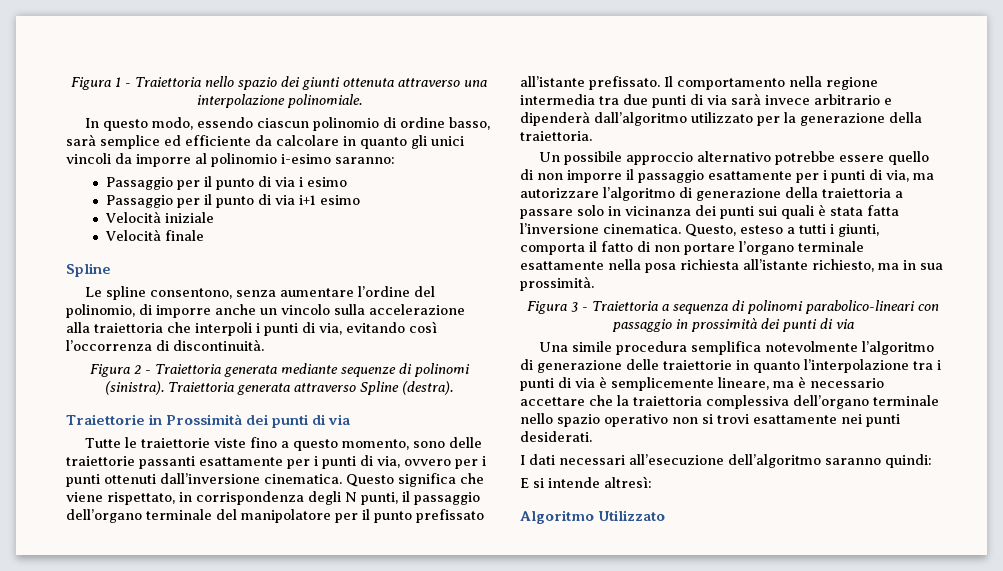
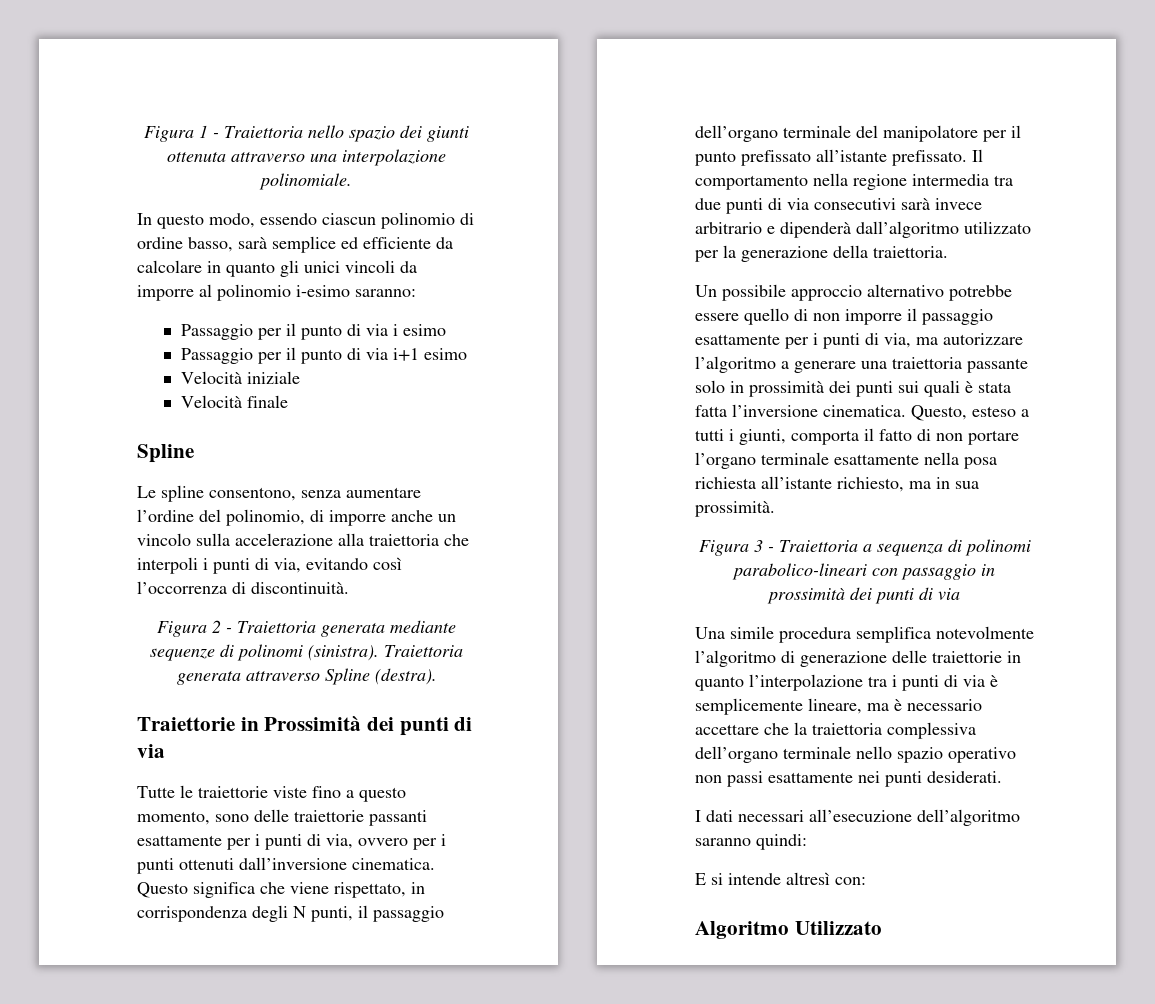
- Il comportamento nella regione intermedia tra due punti di via sarà invece arbitrario e dipenderà dall’algoritmo utilizzato per la generazione della traiettoria.
+ Il comportamento nella regione intermedia tra due punti di via consecutivi sarà invece arbitrario e dipenderà dall’algoritmo utilizzato per la generazione della traiettoria.
- Un possibile approccio alternativo potrebbe essere quello di non imporre il passaggio esattamente per i punti di via, ma autorizzare l’algoritmo di generazione della traiettoria a passare solo in vicinanza dei punti sui quali è stata fatta l’inversione cinematica.
+ Un possibile approccio alternativo potrebbe essere quello di non imporre il passaggio esattamente per i punti di via, ma autorizzare l’algoritmo a generare una traiettoria passante solo in prossimità dei punti sui quali è stata fatta l’inversione cinematica.
- Una simile procedura semplifica notevolmente l’algoritmo di generazione delle traiettorie in quanto l’interpolazione tra i punti di via è semplicemente lineare, ma è necessario accettare che la traiettoria complessiva dell’organo terminale nello spazio operativo non si trovi esattamente nei punti desiderati.
+ Una simile procedura semplifica notevolmente l’algoritmo di generazione delle traiettorie in quanto l’interpolazione tra i punti di via è semplicemente lineare, ma è necessario accettare che la traiettoria complessiva dell’organo terminale nello spazio operativo non passi esattamente nei punti desiderati.
- E si intende altresì:
+ E si intende altresì con:

